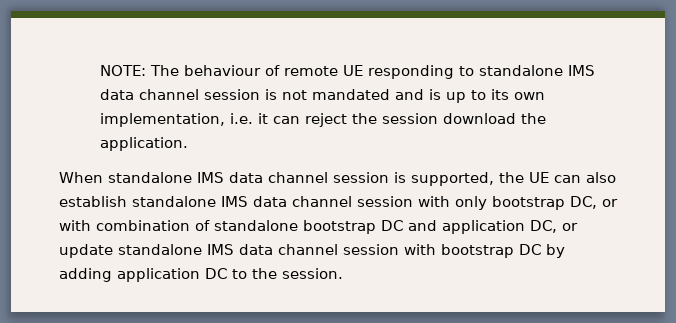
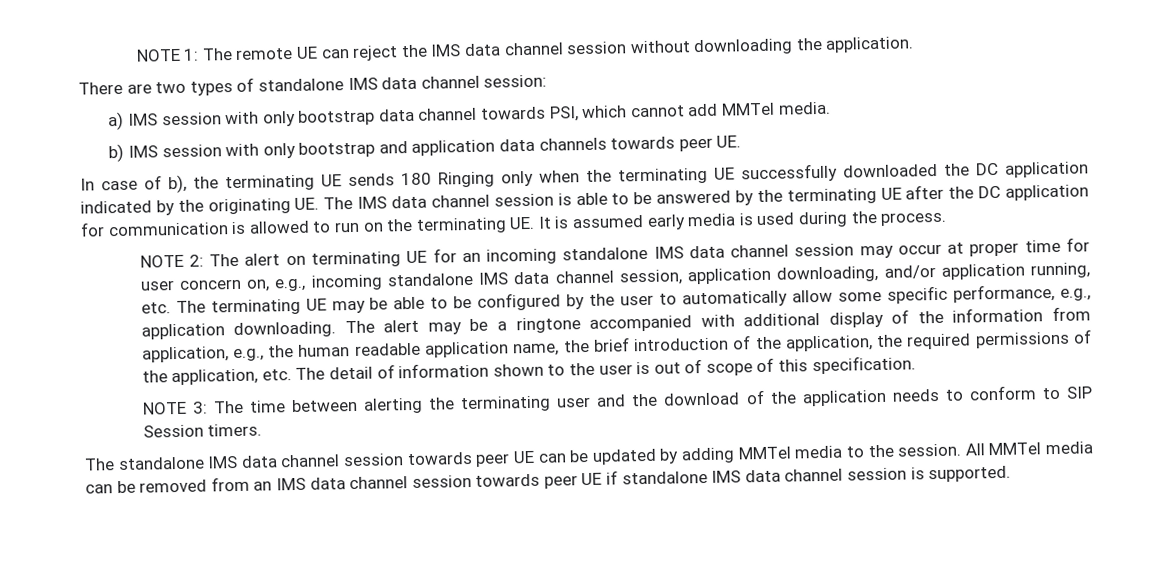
- NOTE: The behaviour of remote UE responding to standalone IMS data channel session is not mandated and is up to its own implementation, i.e. it can reject the session download the application.
- When standalone IMS data channel session is supported, the UE can also establish standalone IMS data channel session with only bootstrap DC, or with combination of standalone bootstrap DC and application DC, or update standalone IMS data channel session with bootstrap DC by adding application DC to the session.
+ NOTE 1: The remote UE can reject the IMS data channel session without downloading the application.
+ There are two types of standalone IMS data channel session:
+ a) IMS session with only bootstrap data channel towards PSI, which cannot add MMTel media.
+ b) IMS session with only bootstrap and application data channels towards peer UE.
+ In case of b), the terminating UE sends 180 Ringing only when the terminating UE successfully downloaded the DC application indicated by the originating UE. The IMS data channel session is able to be answered by the terminating UE after the DC application for communication is allowed to run on the terminating UE. It is assumed early media is used during the process.
+ NOTE 2: The alert on terminating UE for an incoming standalone IMS data channel session may occur at proper time for user concern on, e.g., incoming standalone IMS data channel session, application downloading, and/or application running, etc. The terminating UE may be able to be configured by the user to automatically allow some specific performance, e.g., application downloading. The alert may be a ringtone accompanied with additional display of the information from application, e.g., the human readable application name, the brief introduction of the application, the required permissions of the application, etc. The detail of information shown to the user is out of scope of this specification.
+ NOTE 3: The time between alerting the terminating user and the download of the application needs to conform to SIP Session timers.
+ The standalone IMS data channel session towards peer UE can be updated by adding MMTel media to the session. All MMTel media can be removed from an IMS data channel session towards peer UE if standalone IMS data channel session is supported.

